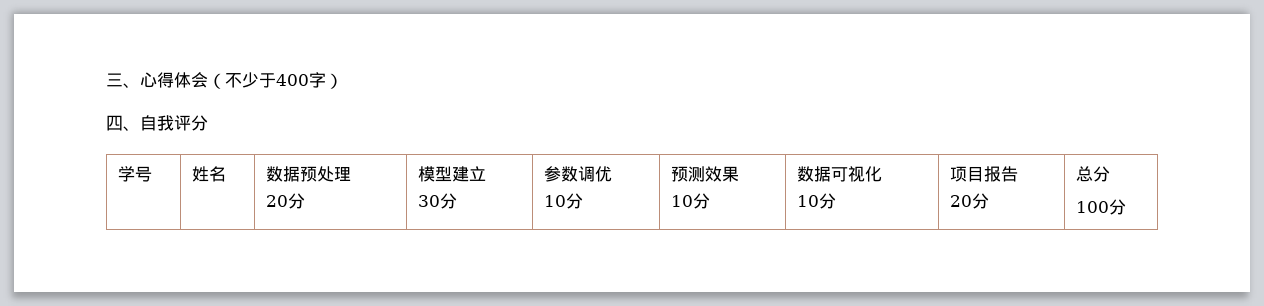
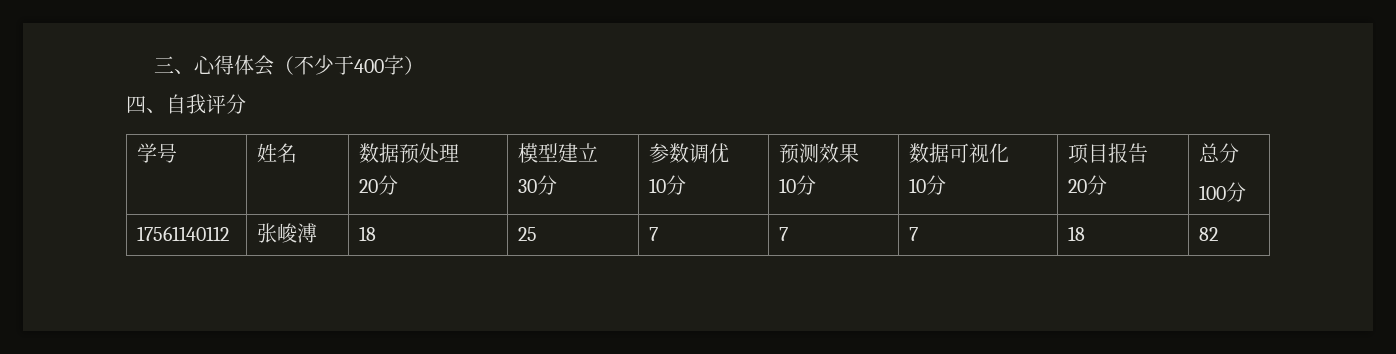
+ 17561140112 | 张峻溥 | 18 | 25 | 7 | 7 | 7 | 18 | 82

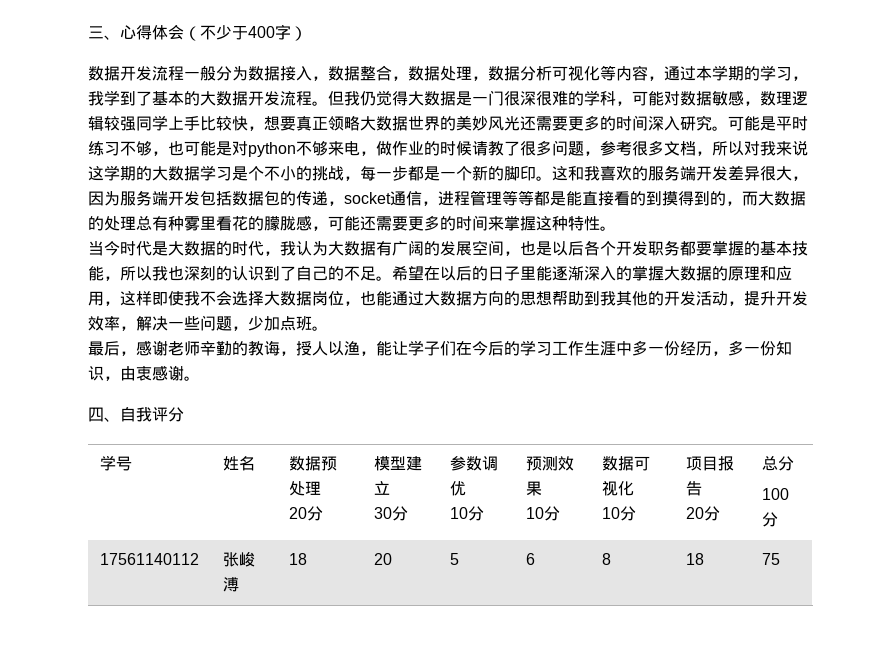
+ 数据开发流程一般分为数据接入，数据整合，数据处理，数据分析可视化等内容，通过本学期的学习，我学到了基本的大数据开发流程。但我仍觉得大数据是一门很深很难的学科，可能对数据敏感，数理逻辑较强同学上手比较快，想要真正领略大数据世界的美妙风光还需要更多的时间深入研究。可能是平时练习不够，也可能是对python不够来电，做作业的时候请教了很多问题，参考很多文档，所以对我来说这学期的大数据学习是个不小的挑战，每一步都是一个新的脚印。这和我喜欢的服务端开发差异很大，因为服务端开发包括数据包的传递，socket通信，进程管理等等都是能直接看的到摸得到的，而大数据的处理总有种雾里看花的朦胧感，可能还需要更多的时间来掌握这种特性。
+ 当今时代是大数据的时代，我认为大数据有广阔的发展空间，也是以后各个开发职务都要掌握的基本技能，所以我也深刻的认识到了自己的不足。希望在以后的日子里能逐渐深入的掌握大数据的原理和应用，这样即使我不会选择大数据岗位，也能通过大数据方向的思想帮助到我其他的开发活动，提升开发效率，解决一些问题，少加点班。
+ 最后，感谢老师辛勤的教诲，授人以渔，能让学子们在今后的学习工作生涯中多一份经历，多一份知识，由衷感谢。
- 17561140112 | 张峻溥 | 18 | 25 | 7 | 7 | 7 | 18 | 82
+ 17561140112 | 张峻溥 | 18 | 20 | 5 | 6 | 8 | 18 | 75

